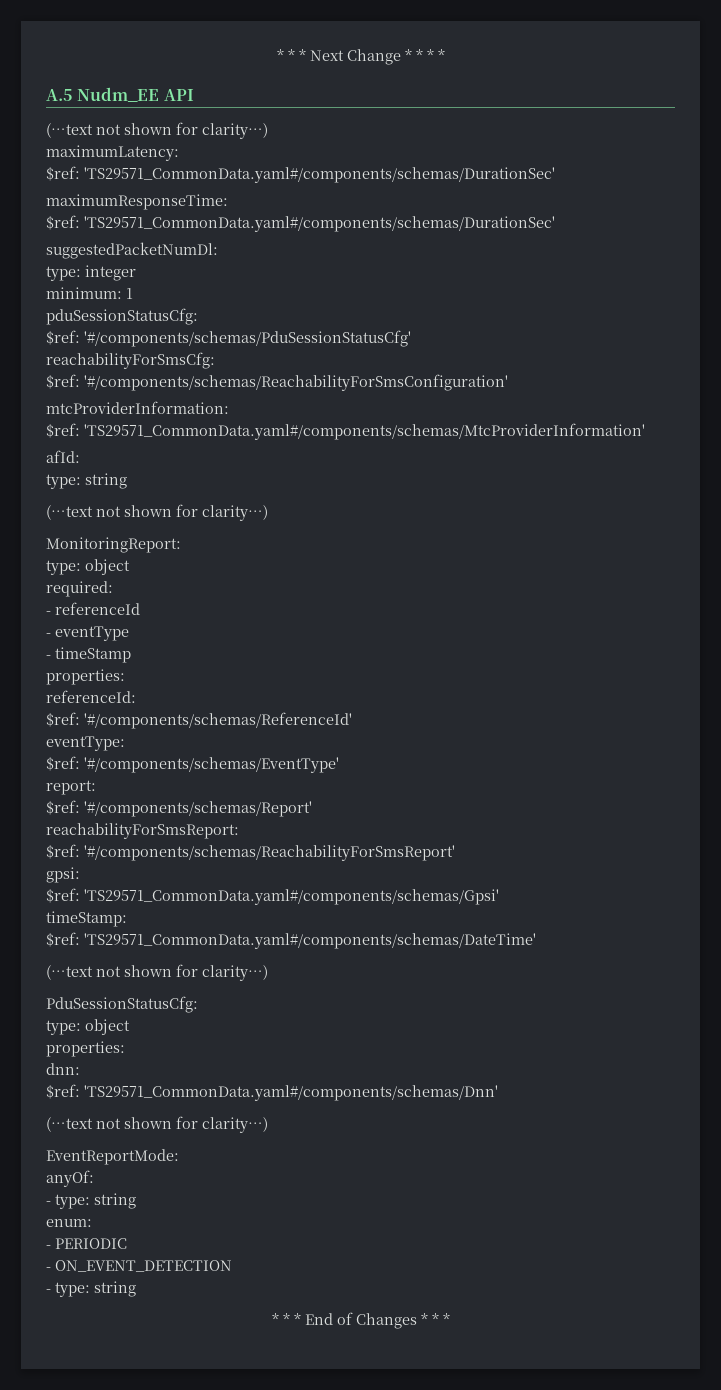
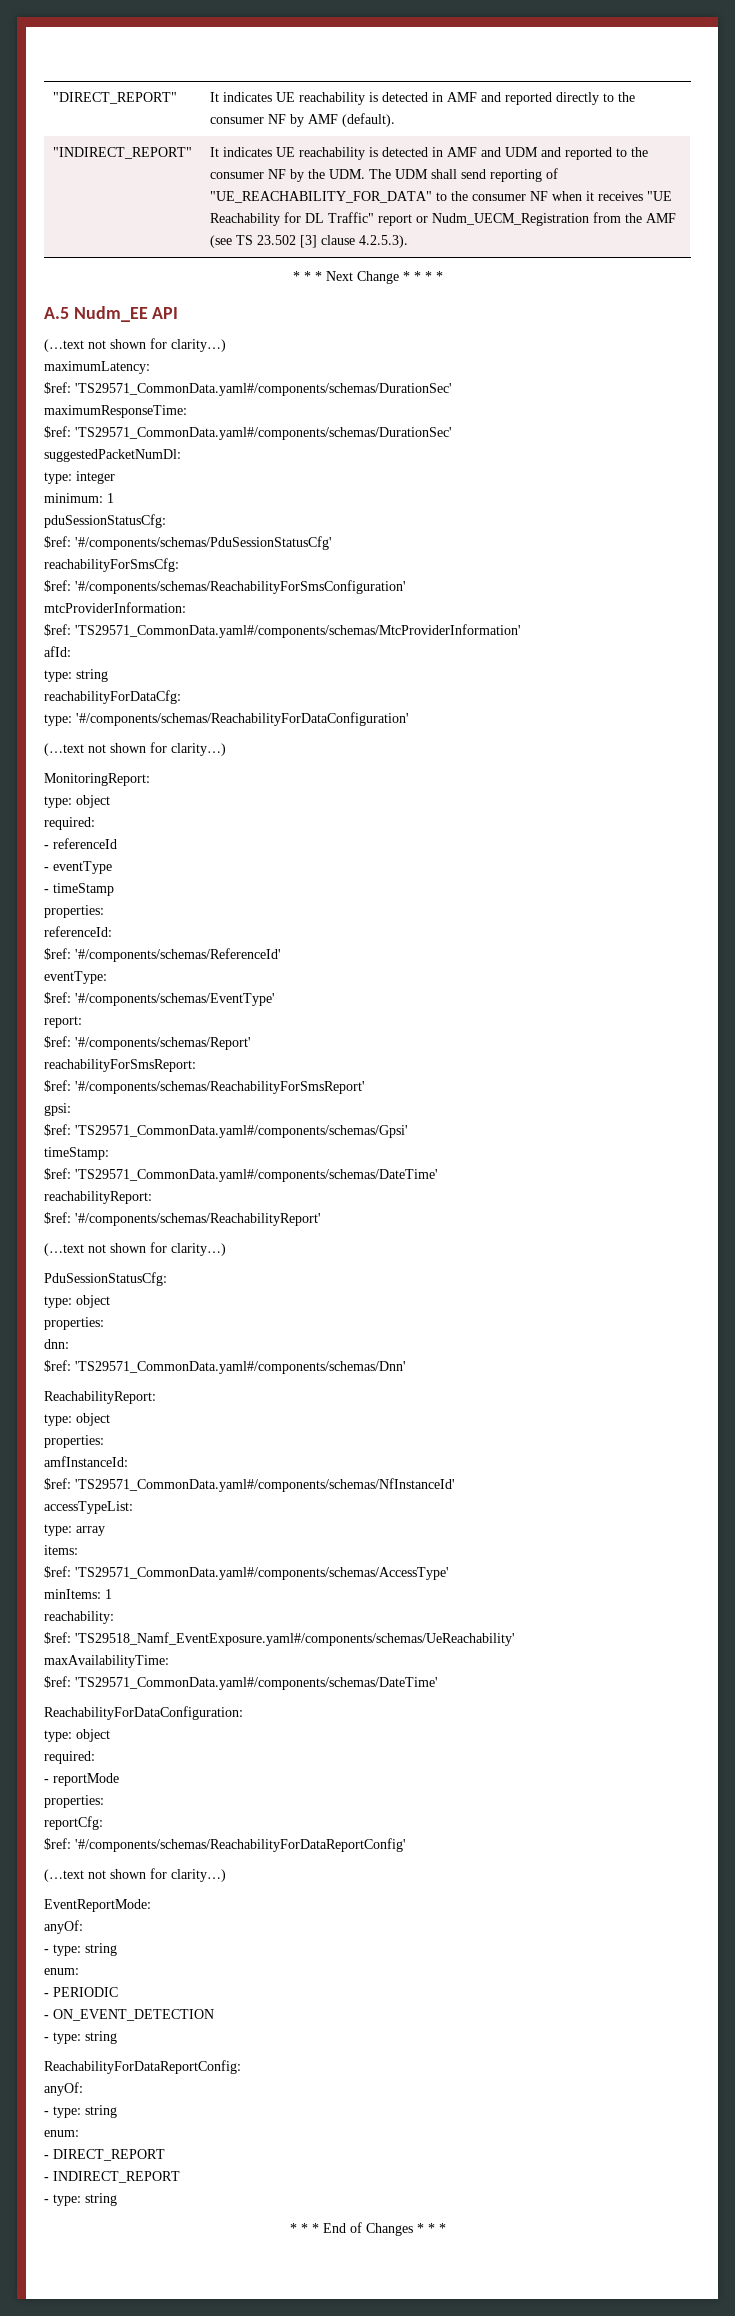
+ "DIRECT_REPORT" | It indicates UE reachability is detected in AMF and reported directly to the consumer NF by AMF (default).
+ "INDIRECT_REPORT" | It indicates UE reachability is detected in AMF and UDM and reported to the consumer NF by the UDM. The UDM shall send reporting of "UE_REACHABILITY_FOR_DATA" to the consumer NF when it receives "UE Reachability for DL Traffic" report or Nudm_UECM_Registration from the AMF (see TS 23.502 [3] clause 4.2.5.3).
+ reachabilityForDataCfg:
+ type: '#/components/schemas/ReachabilityForDataConfiguration'
+ reachabilityReport:
+ $ref: '#/components/schemas/ReachabilityReport'
+ ReachabilityReport:
+ type: object
+ properties:
+ amfInstanceId:
+ $ref: 'TS29571_CommonData.yaml#/components/schemas/NfInstanceId'
+ accessTypeList:
+ type: array
+ items:
+ $ref: 'TS29571_CommonData.yaml#/components/schemas/AccessType'
+ minItems: 1
+ reachability:
+ $ref: 'TS29518_Namf_EventExposure.yaml#/components/schemas/UeReachability'
+ maxAvailabilityTime:
+ $ref: 'TS29571_CommonData.yaml#/components/schemas/DateTime'
+ ReachabilityForDataConfiguration:
+ type: object
+ required:
+ - reportMode
+ properties:
+ reportCfg:
+ $ref: '#/components/schemas/ReachabilityForDataReportConfig'
+ ReachabilityForDataReportConfig:
+ anyOf:
+ - type: string
+ enum:
+ - DIRECT_REPORT
+ - INDIRECT_REPORT
+ - type: string

